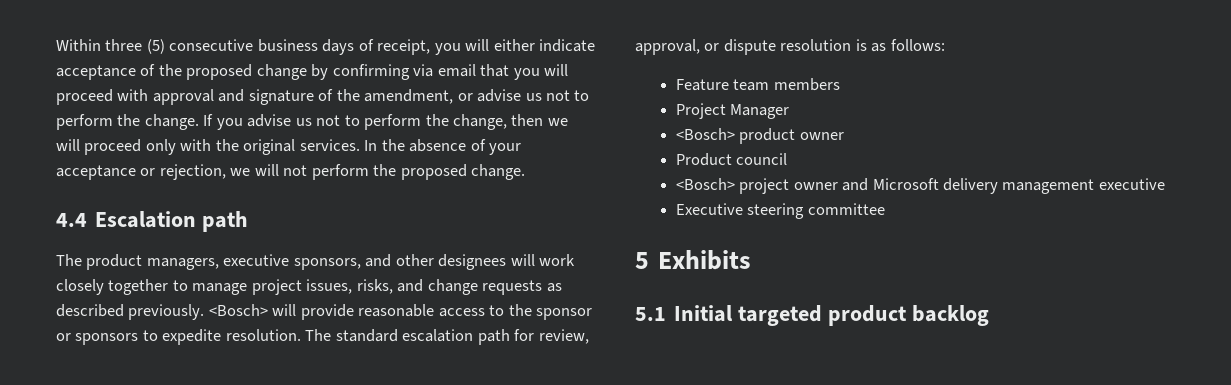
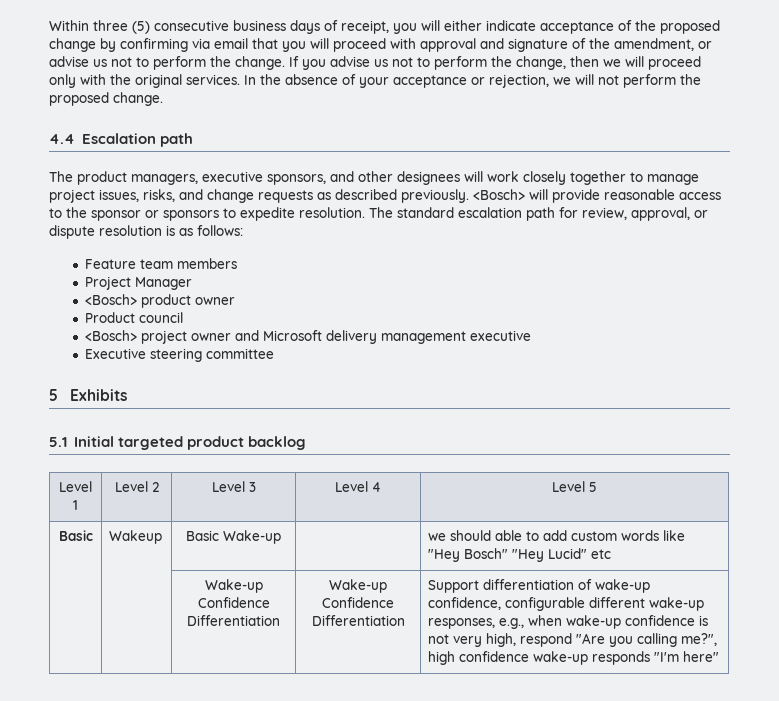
+ Level 1 | Level 2 | Level 3 | Level 4 | Level 5
+ Basic | Wakeup | Basic Wake-up | | we should able to add custom words like "Hey Bosch" "Hey Lucid" etc
+ | | Wake-up Confidence Differentiation | Wake-up Confidence Differentiation | Support differentiation of wake-up confidence, configurable different wake-up responses, e.g., when wake-up confidence is not very high, respond "Are you calling me?", high confidence wake-up responds "I'm here"

